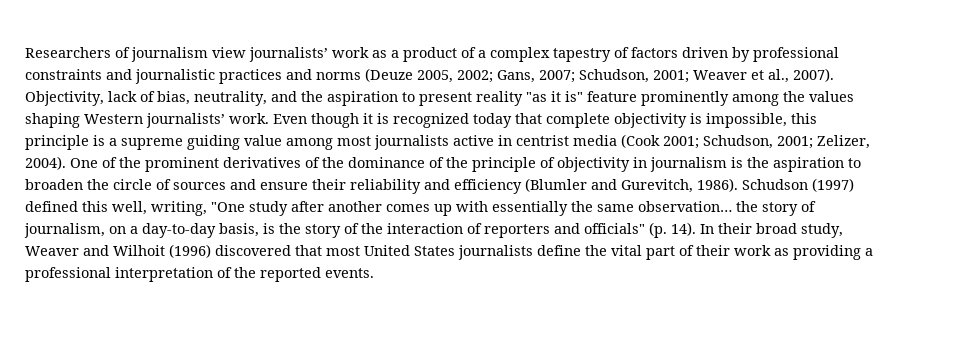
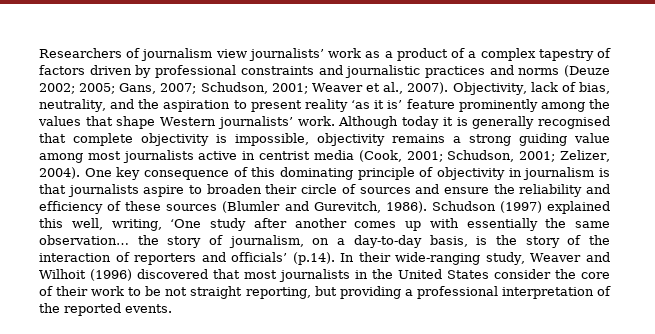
- Researchers of journalism view journalists’ work as a product of a complex tapestry of factors driven by professional constraints and journalistic practices and norms (Deuze 2005, 2002; Gans, 2007; Schudson, 2001; Weaver et al., 2007).
+ Researchers of journalism view journalists’ work as a product of a complex tapestry of factors driven by professional constraints and journalistic practices and norms (Deuze 2002; 2005; Gans, 2007; Schudson, 2001; Weaver et al., 2007).
- Objectivity, lack of bias, neutrality, and the aspiration to present reality "as it is" feature prominently among the values shaping Western journalists’ work.
+ Objectivity, lack of bias, neutrality, and the aspiration to present reality ‘as it is’ feature prominently among the values that shape Western journalists’ work.
- Even though it is recognized today that complete objectivity is impossible, this principle is a supreme guiding value among most journalists active in centrist media (Cook 2001; Schudson, 2001; Zelizer, 2004).
+ Although today it is generally recognised that complete objectivity is impossible, objectivity remains a strong guiding value among most journalists active in centrist media (Cook, 2001; Schudson, 2001; Zelizer, 2004).
- One of the prominent derivatives of the dominance of the principle of objectivity in journalism is the aspiration to broaden the circle of sources and ensure their reliability and efficiency (Blumler and Gurevitch, 1986).
+ One key consequence of this dominating principle of objectivity in journalism is that journalists aspire to broaden their circle of sources and ensure the reliability and efficiency of these sources (Blumler and Gurevitch, 1986).
- Schudson (1997) defined this well, writing, "One study after another comes up with essentially the same observation… the story of journalism, on a day-to-day basis, is the story of the interaction of reporters and officials" (p. 14). In their broad study, Weaver and Wilhoit (1996) discovered that most United States journalists define the vital part of their work as providing a professional interpretation of the reported events.
+ Schudson (1997) explained this well, writing, ‘One study after another comes up with essentially the same observation… the story of journalism, on a day-to-day basis, is the story of the interaction of reporters and officials’ (p.14). In their wide-ranging study, Weaver and Wilhoit (1996) discovered that most journalists in the United States consider the core of their work to be not straight reporting, but providing a professional interpretation of the reported events.

